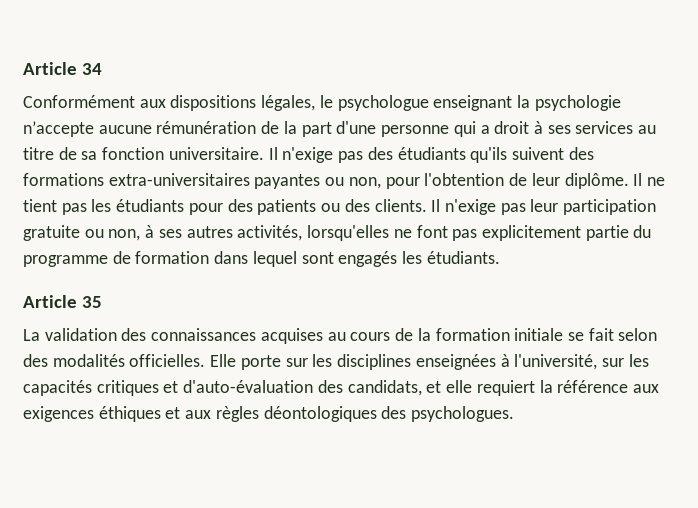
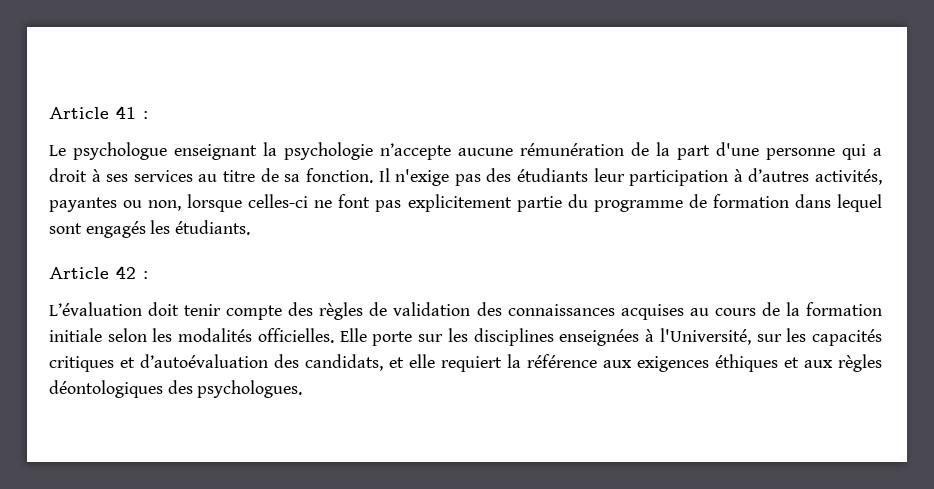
- Article 34
- Conformément aux dispositions légales, le psychologue enseignant la psychologie n’accepte aucune rémunération de la part d'une personne qui a droit à ses services au titre de sa fonction universitaire.
+ Article 41 :
+ Le psychologue enseignant la psychologie n’accepte aucune rémunération de la part d'une personne qui a droit à ses services au titre de sa fonction.
- Il n'exige pas des étudiants qu'ils suivent des formations extra-universitaires payantes ou non, pour l'obtention de leur diplôme. Il ne tient pas les étudiants pour des patients ou des clients. Il n'exige pas leur participation gratuite ou non, à ses autres activités, lorsqu'elles ne font pas explicitement partie du programme de formation dans lequel sont engagés les étudiants.
+ Il n'exige pas des étudiants leur participation à d’autres activités, payantes ou non, lorsque celles-ci ne font pas explicitement partie du programme de formation dans lequel sont engagés les étudiants.
- Article 35
- La validation des connaissances acquises au cours de la formation initiale se fait selon des modalités officielles.
+ Article 42 :
+ L’évaluation doit tenir compte des règles de validation des connaissances acquises au cours de la formation initiale selon les modalités officielles.
- Elle porte sur les disciplines enseignées à l'université, sur les capacités critiques et d'auto-évaluation des candidats, et elle requiert la référence aux exigences éthiques et aux règles déontologiques des psychologues.
+ Elle porte sur les disciplines enseignées à l'Université, sur les capacités critiques et d’autoévaluation des candidats, et elle requiert la référence aux exigences éthiques et aux règles déontologiques des psychologues.

